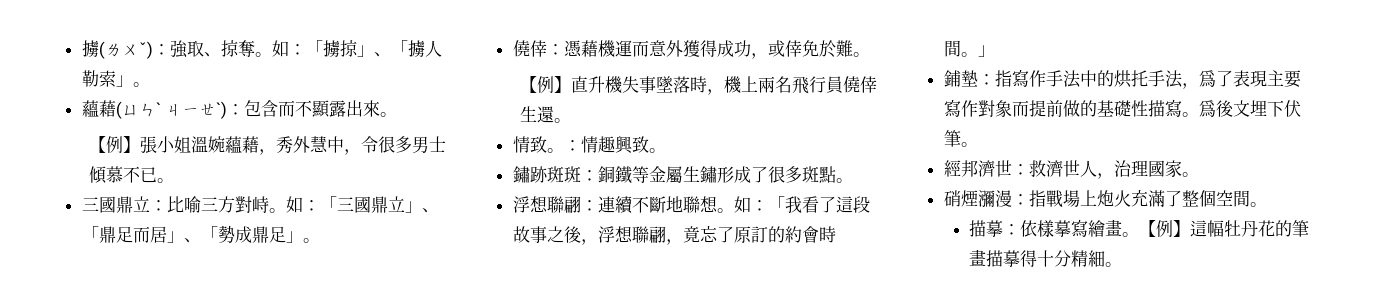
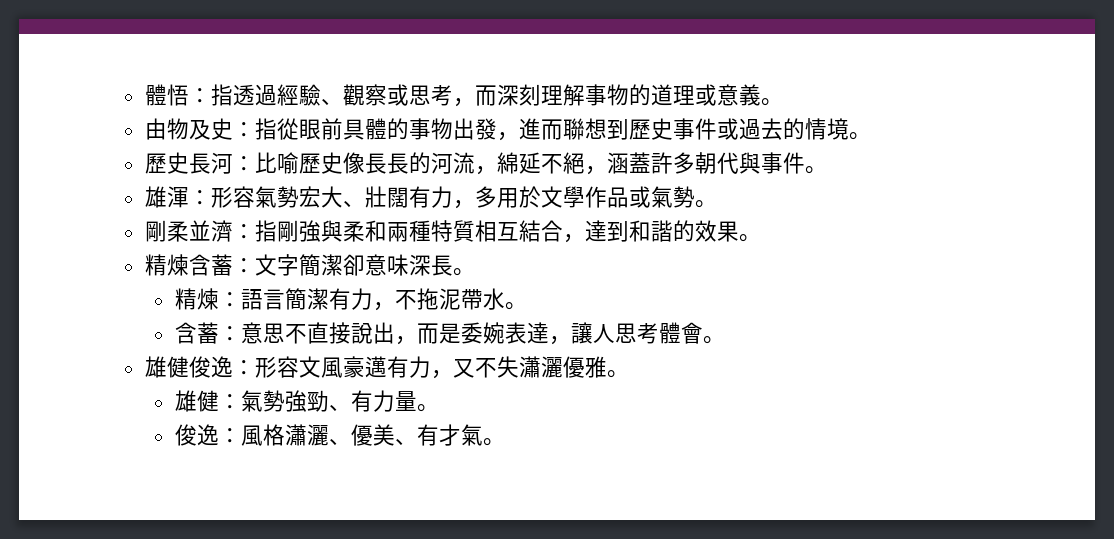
- 擄(ㄌㄨˇ)：強取、掠奪。如：「擄掠」、「擄人勒索」。
- 蘊藉(ㄩㄣˋ ㄐㄧㄝˋ)：包含而不顯露出來。
- 【例】張小姐溫婉蘊藉，秀外慧中，令很多男士傾慕不已。
- 三國鼎立：比喻三方對峙。如：「三國鼎立」、「鼎足而居」、「勢成鼎足」。
- 僥倖：憑藉機運而意外獲得成功，或倖免於難。
- 【例】直升機失事墜落時，機上兩名飛行員僥倖生還。
- 情致。：情趣興致。
- 鏽跡斑斑：銅鐵等金屬生鏽形成了很多斑點。
- 浮想聯翩：連續不斷地聯想。如：「我看了這段故事之後，浮想聯翩，竟忘了原訂的約會時間。」
- 鋪墊：指寫作手法中的烘托手法，爲了表現主要寫作對象而提前做的基礎性描寫。爲後文埋下伏筆。
- 經邦濟世：救濟世人，治理國家。
- 硝煙瀰漫：指戰場上炮火充滿了整個空間。
- 描摹：依樣摹寫繪畫。【例】這幅牡丹花的筆畫描摹得十分精細。
+ 體悟：指透過經驗、觀察或思考，而深刻理解事物的道理或意義。
+ 由物及史：指從眼前具體的事物出發，進而聯想到歷史事件或過去的情境。
+ 歷史長河：比喻歷史像長長的河流，綿延不絕，涵蓋許多朝代與事件。
+ 雄渾：形容氣勢宏大、壯闊有力，多用於文學作品或氣勢。
+ 剛柔並濟：指剛強與柔和兩種特質相互結合，達到和諧的效果。
+ 精煉含蓄：文字簡潔卻意味深長。
+ 精煉：語言簡潔有力，不拖泥帶水。
+ 含蓄：意思不直接說出，而是委婉表達，讓人思考體會。
+ 雄健俊逸：形容文風豪邁有力，又不失瀟灑優雅。
+ 雄健：氣勢強勁、有力量。
+ 俊逸：風格瀟灑、優美、有才氣。

